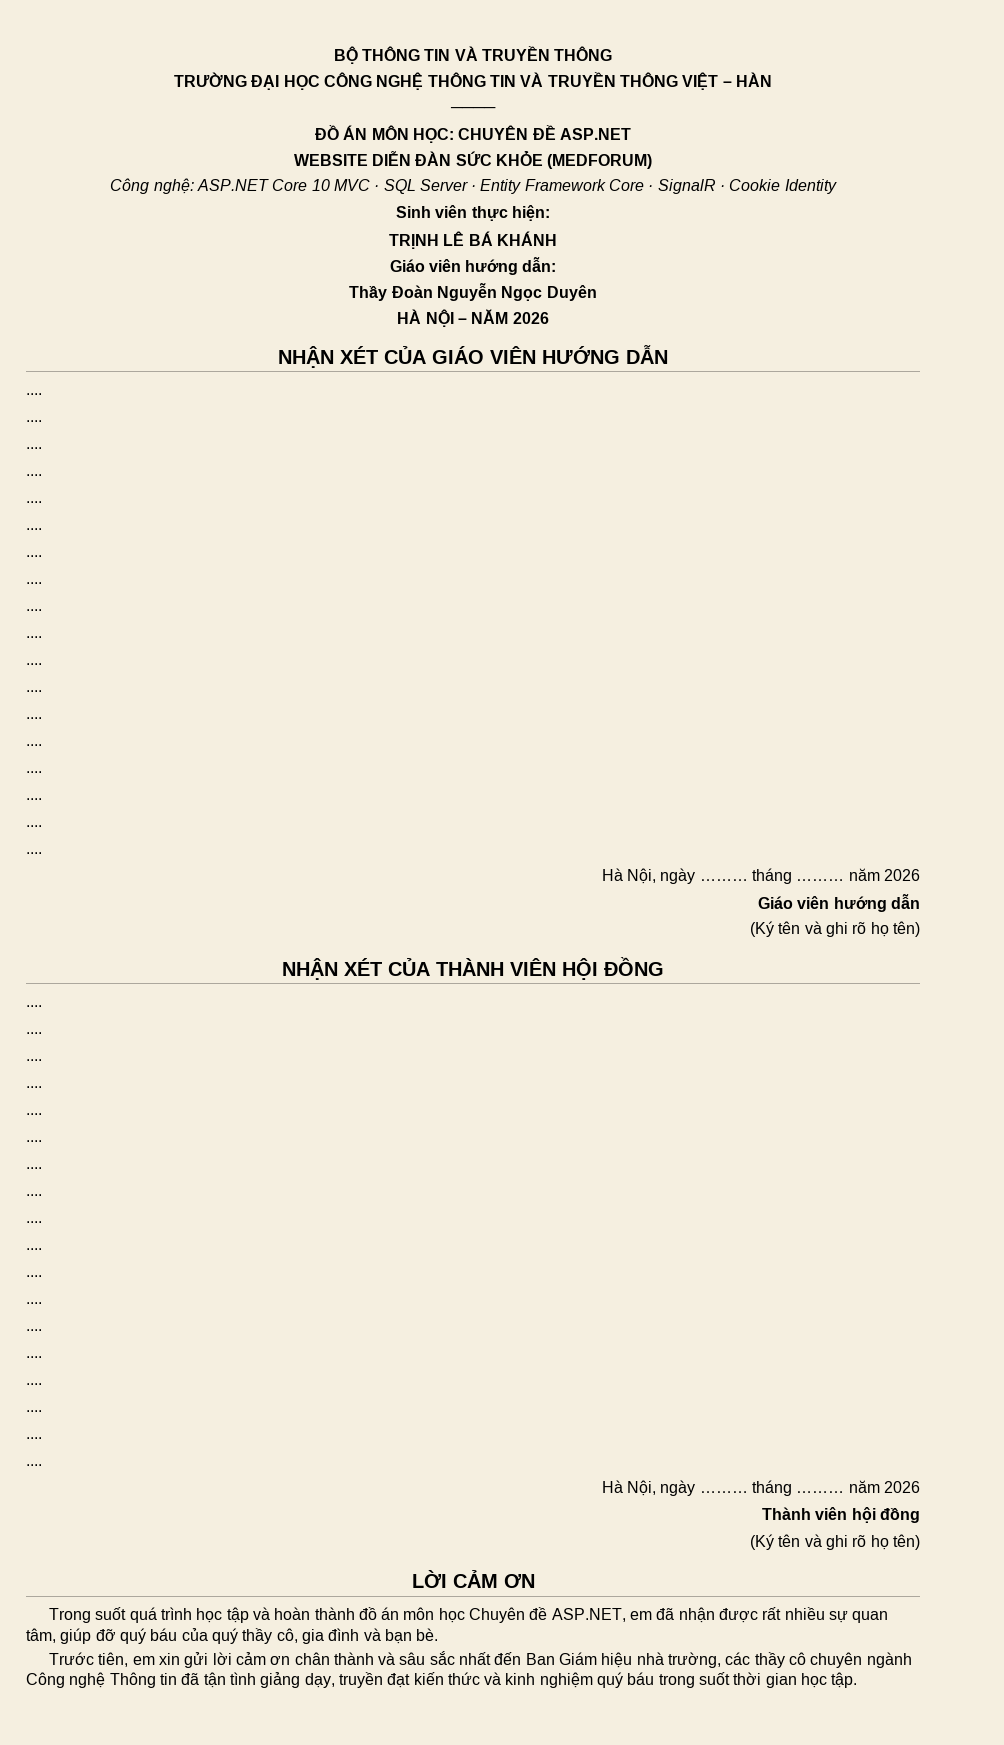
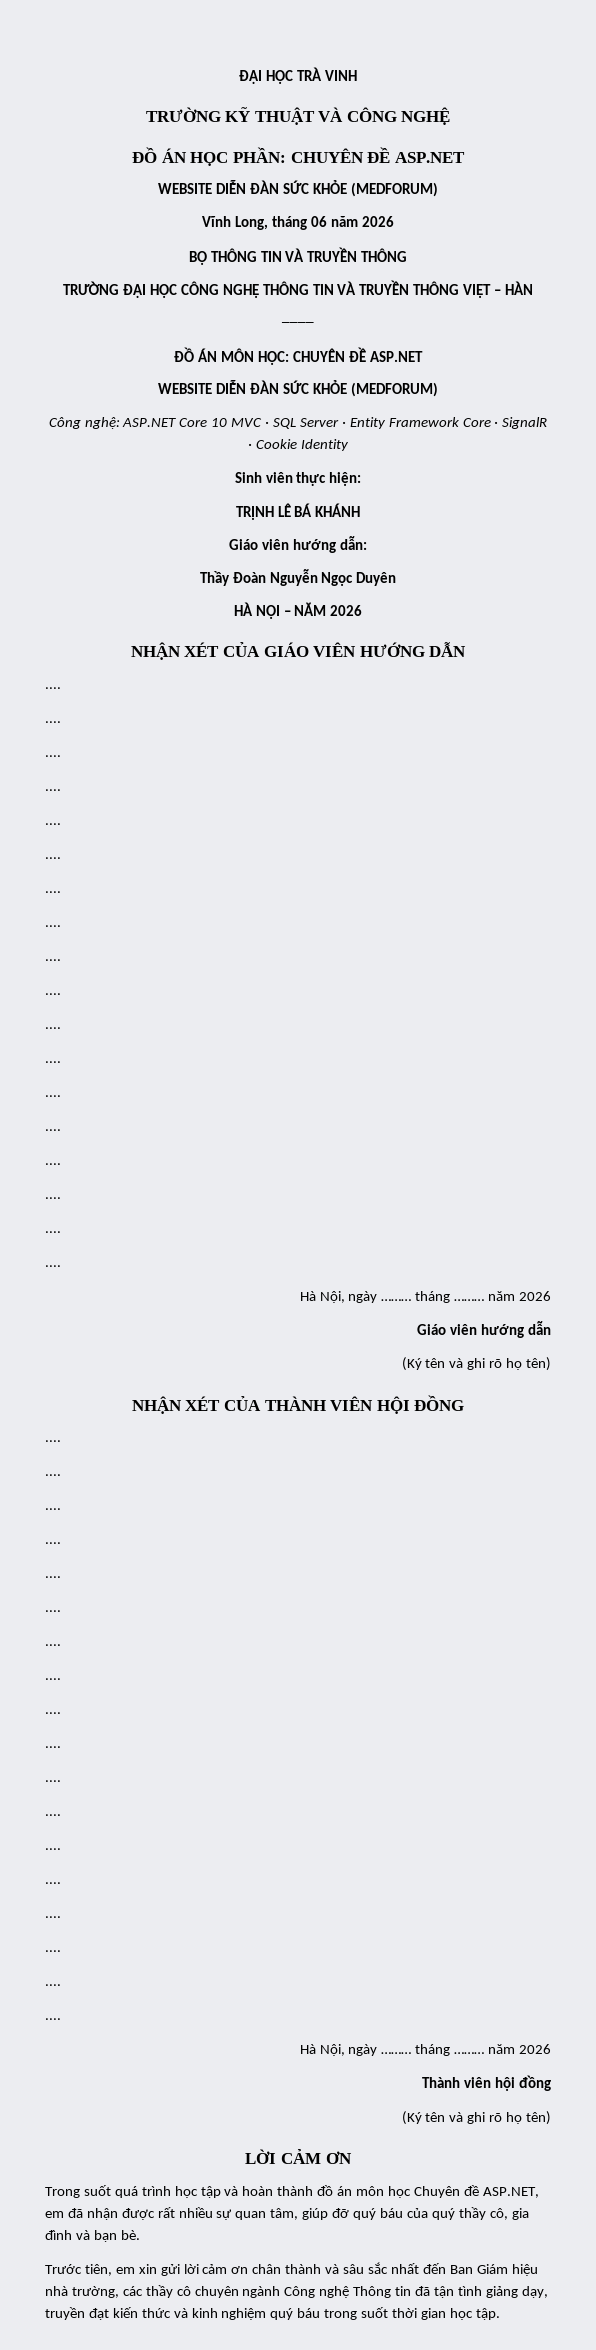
+ ĐẠI HỌC TRÀ VINH
+ TRƯỜNG KỸ THUẬT VÀ CÔNG NGHỆ
+ ĐỒ ÁN HỌC PHẦN: CHUYÊN ĐỀ ASP.NET
+ WEBSITE DIỄN ĐÀN SỨC KHỎE (MEDFORUM)
+ Vĩnh Long, tháng 06 năm 2026

